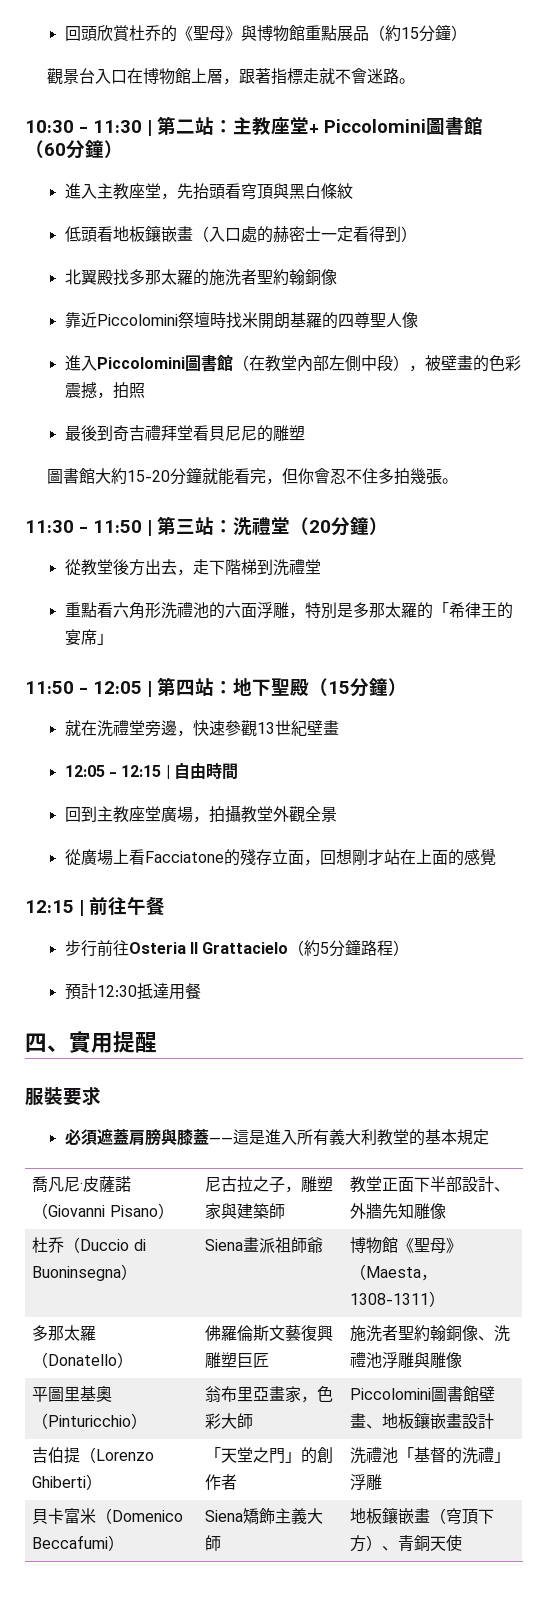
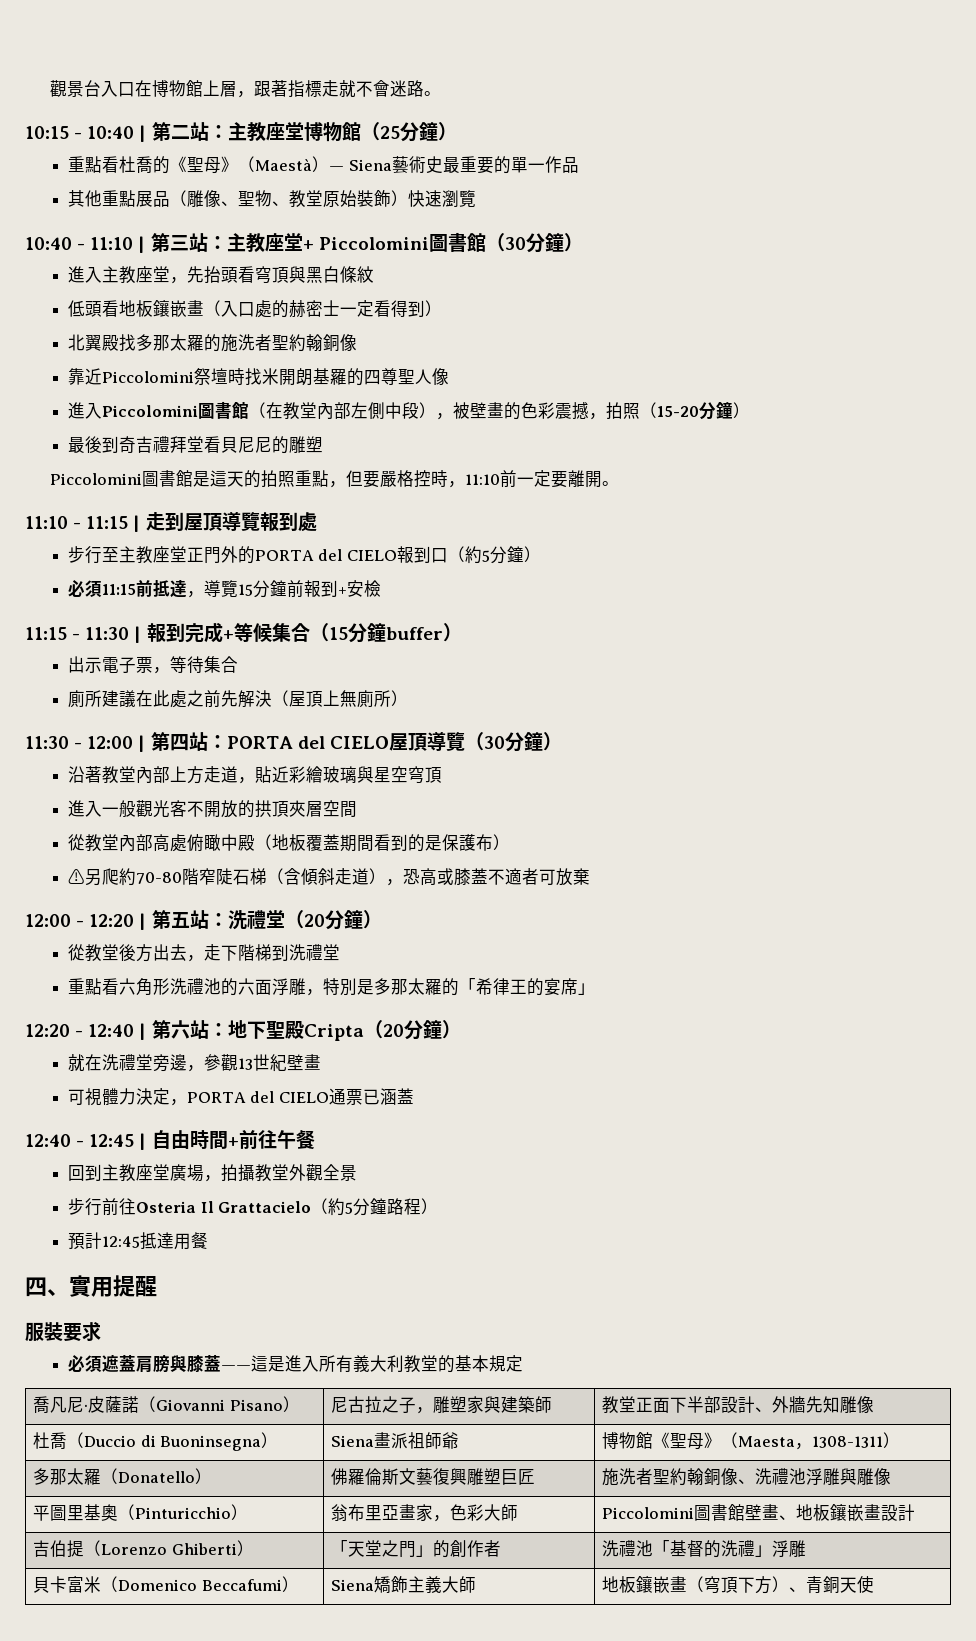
- 回頭欣賞杜乔的《聖母》與博物館重點展品（約15分鐘）
- 10:30 - 11:30 | 第二站：主教座堂+ Piccolomini圖書館（60分鐘）
+ 10:15 - 10:40 | 第二站：主教座堂博物館（25分鐘）
+ 重點看杜喬的《聖母》（Maestà）— Siena藝術史最重要的單一作品
+ 其他重點展品（雕像、聖物、教堂原始裝飾）快速瀏覽
+ 10:40 - 11:10 | 第三站：主教座堂+ Piccolomini圖書館（30分鐘）
- 進入Piccolomini圖書館（在教堂內部左側中段），被壁畫的色彩震撼，拍照
+ 進入Piccolomini圖書館（在教堂內部左側中段），被壁畫的色彩震撼，拍照（15-20分鐘）
- 圖書館大約15-20分鐘就能看完，但你會忍不住多拍幾張。
- 11:30 - 11:50 | 第三站：洗禮堂（20分鐘）
+ Piccolomini圖書館是這天的拍照重點，但要嚴格控時，11:10前一定要離開。
+ 11:10 - 11:15 | 走到屋頂導覽報到處
+ 步行至主教座堂正門外的PORTA del CIELO報到口（約5分鐘）
+ 必須11:15前抵達，導覽15分鐘前報到+安檢
+ 11:15 - 11:30 | 報到完成+等候集合（15分鐘buffer）
+ 出示電子票，等待集合
+ 廁所建議在此處之前先解決（屋頂上無廁所）
+ 11:30 - 12:00 | 第四站：PORTA del CIELO屋頂導覽（30分鐘）
+ 沿著教堂內部上方走道，貼近彩繪玻璃與星空穹頂
+ 進入一般觀光客不開放的拱頂夾層空間
+ 從教堂內部高處俯瞰中殿（地板覆蓋期間看到的是保護布）
+ ⚠另爬約70-80階窄陡石梯（含傾斜走道），恐高或膝蓋不適者可放棄
+ 12:00 - 12:20 | 第五站：洗禮堂（20分鐘）
- 11:50 - 12:05 | 第四站：地下聖殿（15分鐘）
+ 12:20 - 12:40 | 第六站：地下聖殿Cripta（20分鐘）
- 就在洗禮堂旁邊，快速參觀13世紀壁畫
+ 就在洗禮堂旁邊，參觀13世紀壁畫
- 12:05 - 12:15 | 自由時間
+ 可視體力決定，PORTA del CIELO通票已涵蓋
+ 12:40 - 12:45 | 自由時間+前往午餐
- 從廣場上看Facciatone的殘存立面，回想剛才站在上面的感覺
- 12:15 | 前往午餐
- 預計12:30抵達用餐
+ 預計12:45抵達用餐
- 杜乔（Duccio di Buoninsegna） | Siena畫派祖師爺 | 博物館《聖母》（Maesta，1308-1311）
+ 杜喬（Duccio di Buoninsegna） | Siena畫派祖師爺 | 博物館《聖母》（Maesta，1308-1311）

